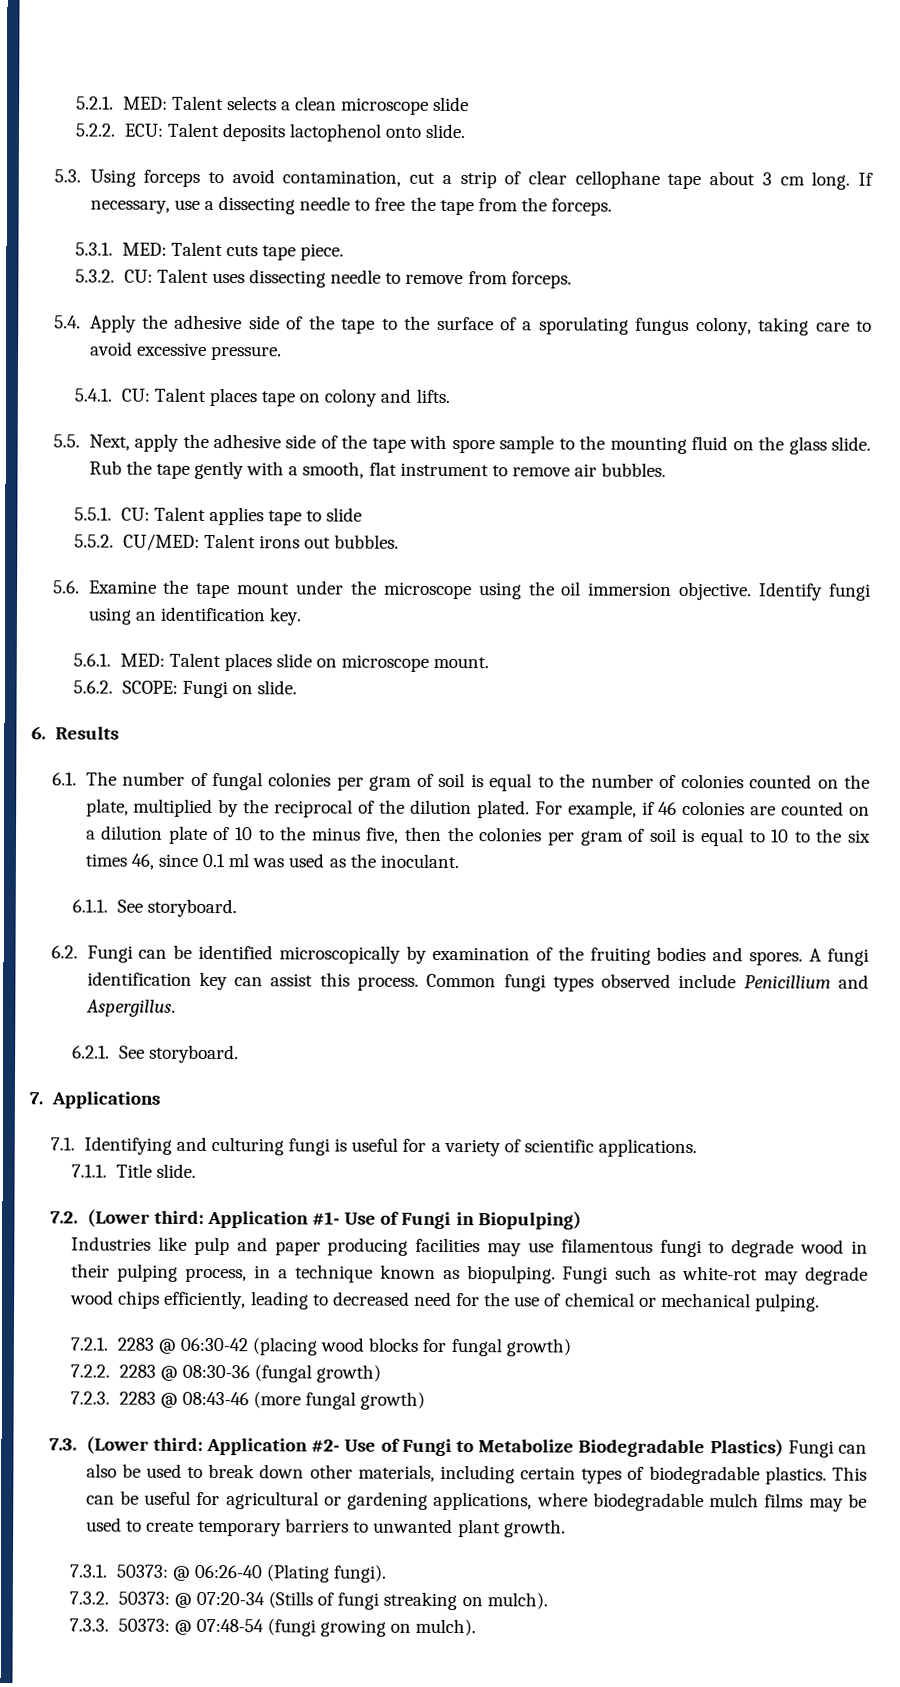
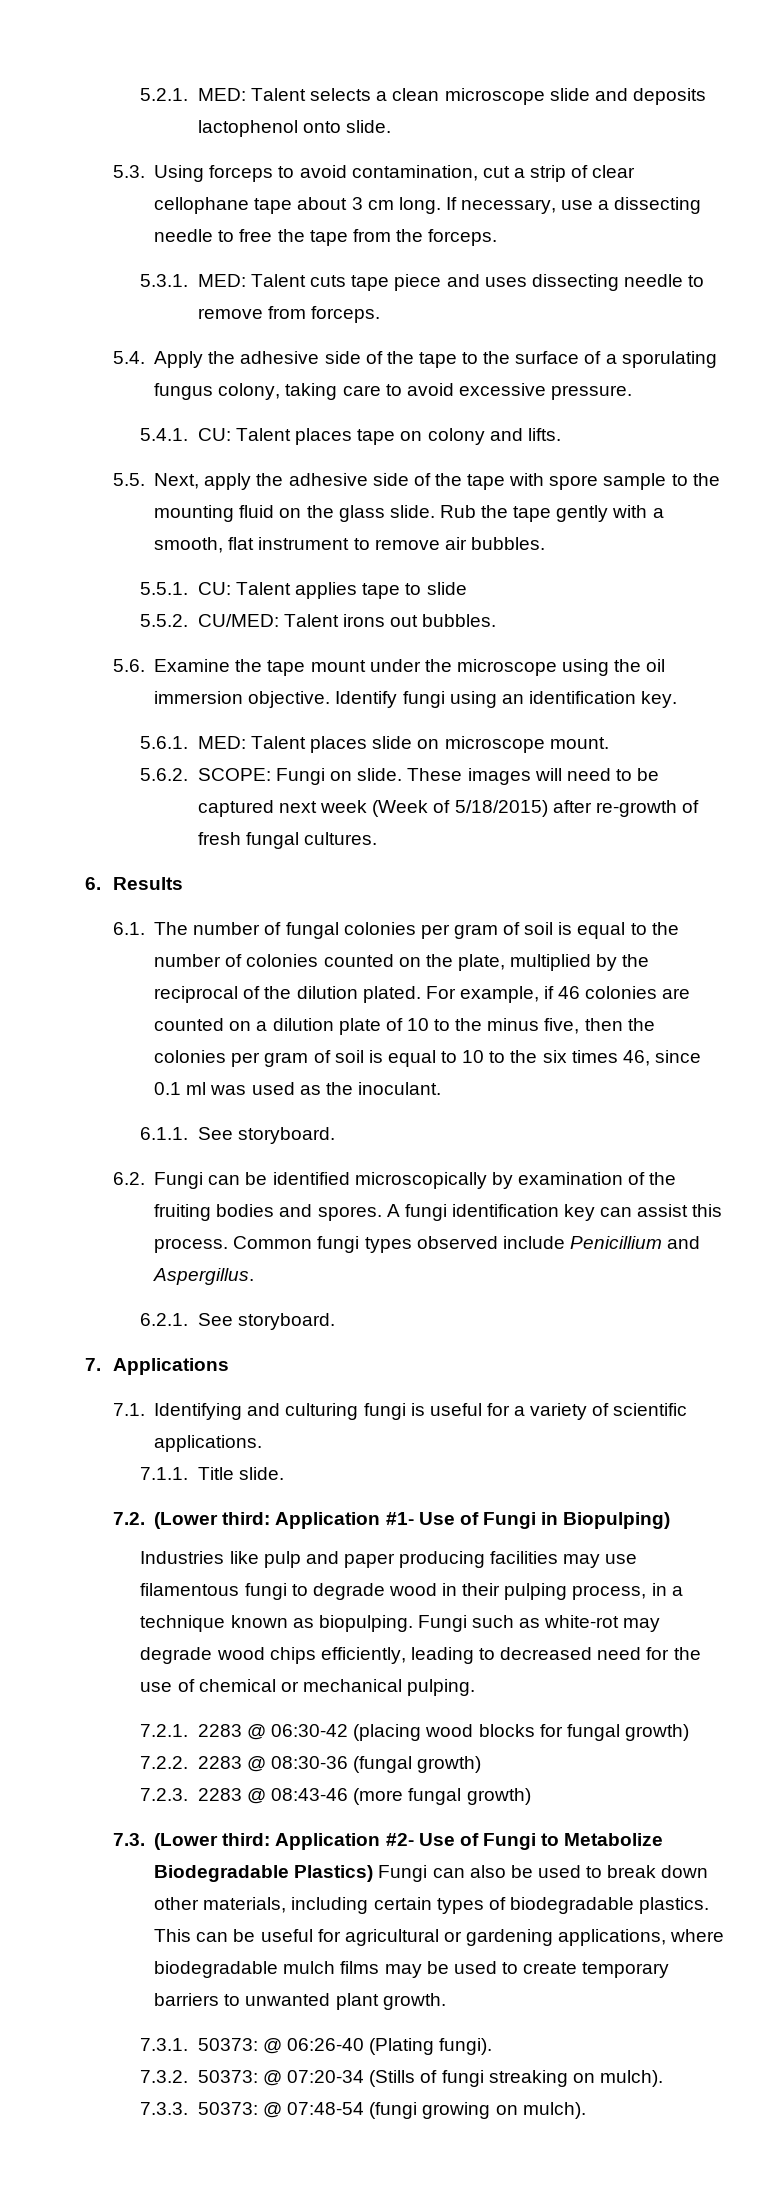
- 5.2.1. MED: Talent selects a clean microscope slide
- 5.2.2. ECU: Talent deposits lactophenol onto slide.
+ 5.2.1. MED: Talent selects a clean microscope slide and deposits lactophenol onto slide.
- 5.3.1. MED: Talent cuts tape piece.
- 5.3.2. CU: Talent uses dissecting needle to remove from forceps.
+ 5.3.1. MED: Talent cuts tape piece and uses dissecting needle to remove from forceps.
+ These images will need to be captured next week (Week of 5/18/2015) after re-growth of fresh fungal cultures.

